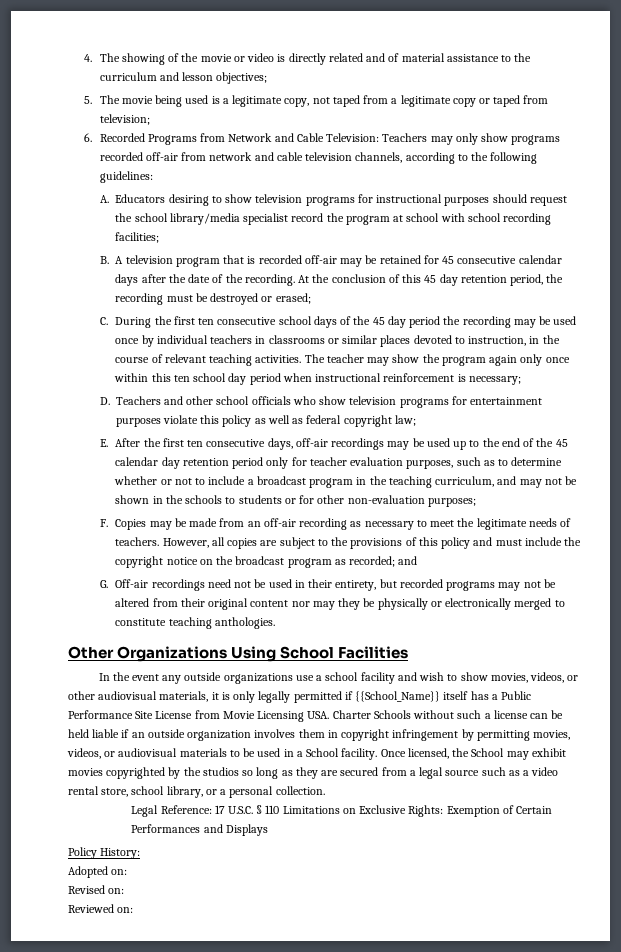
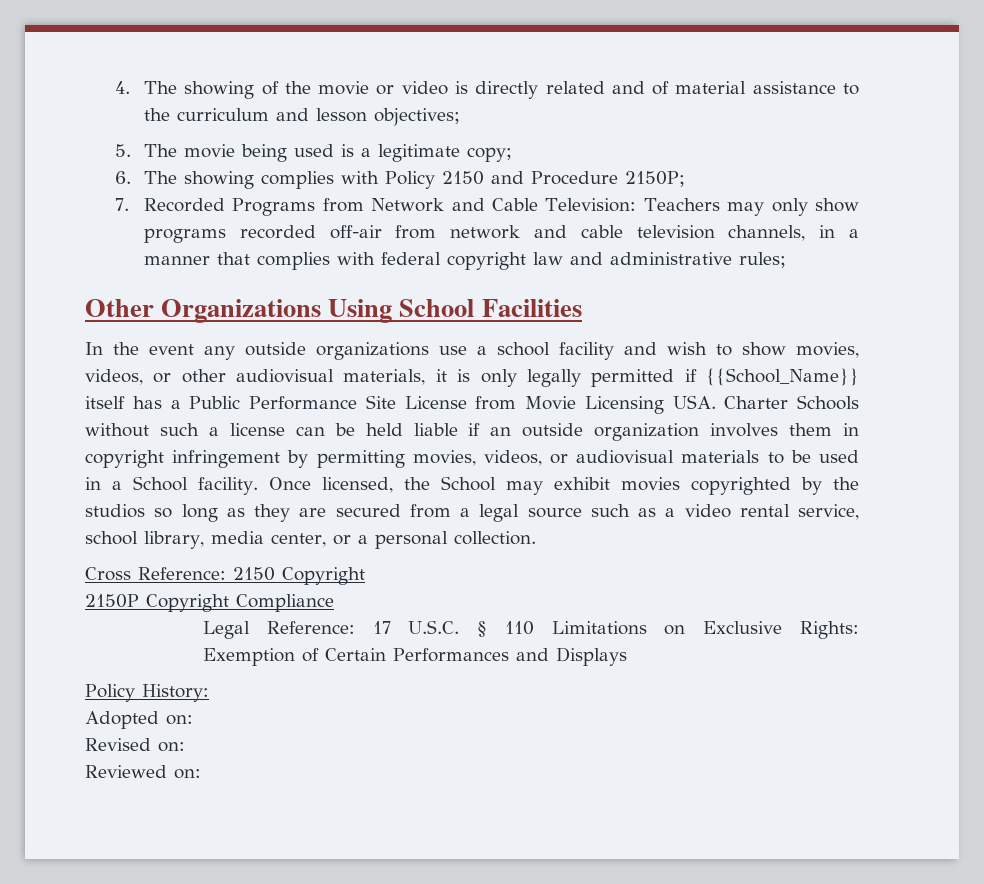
- 5. The movie being used is a legitimate copy, not taped from a legitimate copy or taped from television;
- 6. Recorded Programs from Network and Cable Television: Teachers may only show programs recorded off-air from network and cable television channels, according to the following guidelines:
- A. Educators desiring to show television programs for instructional purposes should request the school library/media specialist record the program at school with school recording facilities;
- B. A television program that is recorded off-air may be retained for 45 consecutive calendar days after the date of the recording. At the conclusion of this 45 day retention period, the recording must be destroyed or erased;
- C. During the first ten consecutive school days of the 45 day period the recording may be used once by individual teachers in classrooms or similar places devoted to instruction, in the course of relevant teaching activities. The teacher may show the program again only once within this ten school day period when instructional reinforcement is necessary;
- D. Teachers and other school officials who show television programs for entertainment purposes violate this policy as well as federal copyright law;
- E. After the first ten consecutive days, off-air recordings may be used up to the end of the 45 calendar day retention period only for teacher evaluation purposes, such as to determine whether or not to include a broadcast program in the teaching curriculum, and may not be shown in the schools to students or for other non-evaluation purposes;
- F. Copies may be made from an off-air recording as necessary to meet the legitimate needs of teachers. However, all copies are subject to the provisions of this policy and must include the copyright notice on the broadcast program as recorded; and
- G. Off-air recordings need not be used in their entirety, but recorded programs may not be altered from their original content nor may they be physically or electronically merged to constitute teaching anthologies.
+ 5. The movie being used is a legitimate copy;
+ 6. The showing complies with Policy 2150 and Procedure 2150P;
+ 7. Recorded Programs from Network and Cable Television: Teachers may only show programs recorded off-air from network and cable television channels, in a manner that complies with federal copyright law and administrative rules;
- Once licensed, the School may exhibit movies copyrighted by the studios so long as they are secured from a legal source such as a video rental store, school library, or a personal collection.
+ Once licensed, the School may exhibit movies copyrighted by the studios so long as they are secured from a legal source such as a video rental service, school library, media center, or a personal collection.
+ Cross Reference: 2150 Copyright
+ 2150P Copyright Compliance

